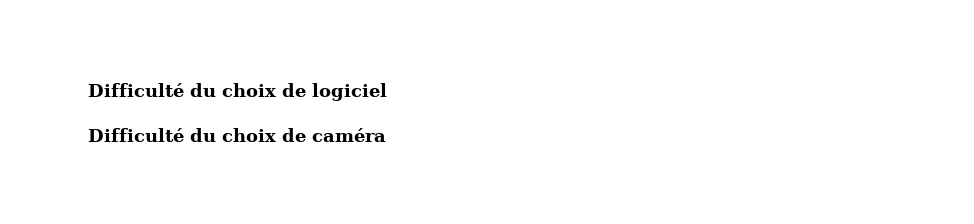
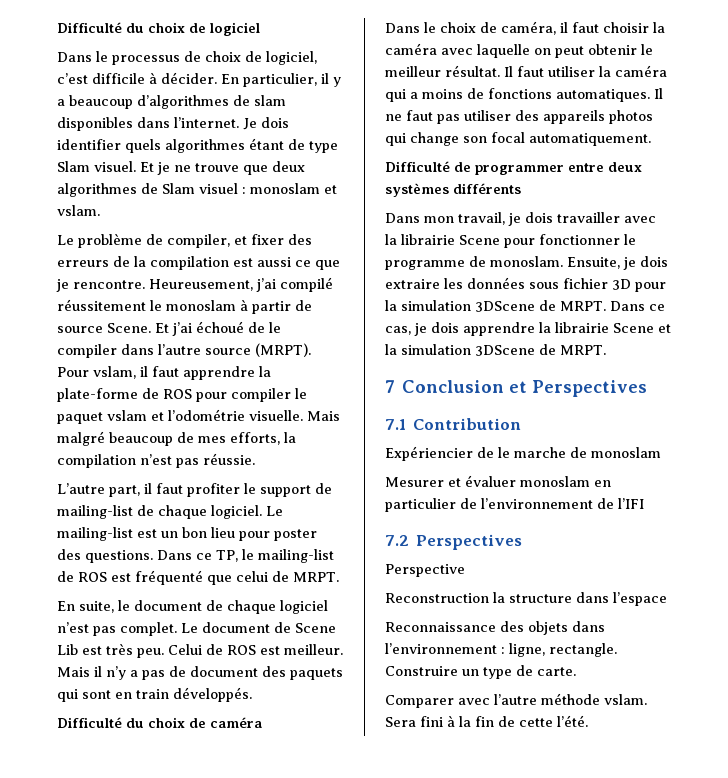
+ Dans le processus de choix de logiciel, c’est difficile à décider. En particulier, il y a beaucoup d’algorithmes de slam disponibles dans l’internet. Je dois identifier quels algorithmes étant de type Slam visuel. Et je ne trouve que deux algorithmes de Slam visuel : monoslam et vslam.
+ Le problème de compiler, et fixer des erreurs de la compilation est aussi ce que je rencontre. Heureusement, j’ai compilé réussitement le monoslam à partir de source Scene. Et j’ai échoué de le compiler dans l’autre source (MRPT). Pour vslam, il faut apprendre la plate-forme de ROS pour compiler le paquet vslam et l’odométrie visuelle. Mais malgré beaucoup de mes efforts, la compilation n’est pas réussie.
+ L’autre part, il faut profiter le support de mailing-list de chaque logiciel. Le mailing-list est un bon lieu pour poster des questions. Dans ce TP, le mailing-list de ROS est fréquenté que celui de MRPT.
+ En suite, le document de chaque logiciel n’est pas complet. Le document de Scene Lib est très peu. Celui de ROS est meilleur. Mais il n’y a pas de document des paquets qui sont en train développés.
+ Dans le choix de caméra, il faut choisir la caméra avec laquelle on peut obtenir le meilleur résultat. Il faut utiliser la caméra qui a moins de fonctions automatiques. Il ne faut pas utiliser des appareils photos qui change son focal automatiquement.
+ Difficulté de programmer entre deux systèmes différents
+ Dans mon travail, je dois travailler avec la librairie Scene pour fonctionner le programme de monoslam. Ensuite, je dois extraire les données sous fichier 3D pour la simulation 3DScene de MRPT. Dans ce cas, je dois apprendre la librairie Scene et la simulation 3DScene de MRPT.
+ 7 Conclusion et Perspectives
+ 7.1 Contribution
+ Expériencier de le marche de monoslam
+ Mesurer et évaluer monoslam en particulier de l’environnement de l’IFI
+ 7.2 Perspectives
+ Perspective
+ Reconstruction la structure dans l’espace
+ Reconnaissance des objets dans l’environnement : ligne, rectangle. Construire un type de carte.
+ Comparer avec l’autre méthode vslam. Sera fini à la fin de cette l’été.

